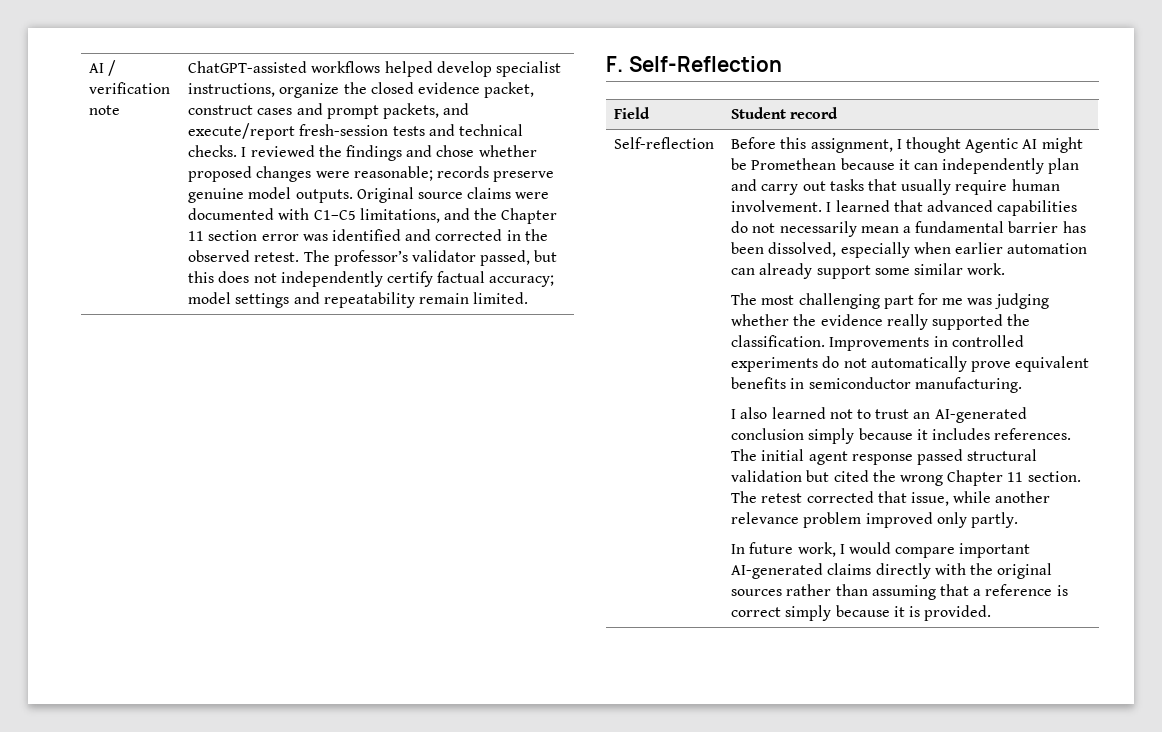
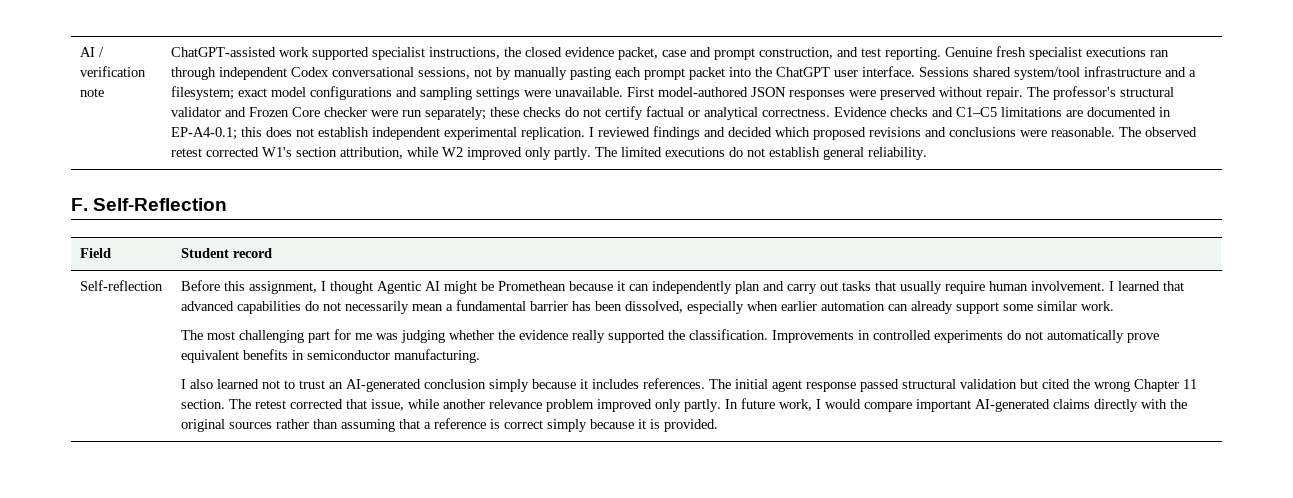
- ChatGPT-assisted workflows helped develop specialist instructions, organize the closed evidence packet, construct cases and prompt packets, and execute/report fresh-session tests and technical checks. I reviewed the findings and chose whether proposed changes were reasonable; records preserve genuine model outputs. Original source claims were documented with C1–C5 limitations, and the Chapter 11 section error was identified and corrected in the observed retest. The professor’s validator passed, but this does not independently certify factual accuracy; model settings and repeatability remain limited.
+ ChatGPT-assisted work supported specialist instructions, the closed evidence packet, case and prompt construction, and test reporting. Genuine fresh specialist executions ran through independent Codex conversational sessions, not by manually pasting each prompt packet into the ChatGPT user interface. Sessions shared system/tool infrastructure and a filesystem; exact model configurations and sampling settings were unavailable. First model-authored JSON responses were preserved without repair. The professor's structural validator and Frozen Core checker were run separately; these checks do not certify factual or analytical correctness. Evidence checks and C1–C5 limitations are documented in EP-A4-0.1; this does not establish independent experimental replication. I reviewed findings and decided which proposed revisions and conclusions were reasonable. The observed retest corrected W1's section attribution, while W2 improved only partly. The limited executions do not establish general reliability.
- The retest corrected that issue, while another relevance problem improved only partly.
- In future work, I would compare important AI-generated claims directly with the original sources rather than assuming that a reference is correct simply because it is provided.
+ The retest corrected that issue, while another relevance problem improved only partly. In future work, I would compare important AI-generated claims directly with the original sources rather than assuming that a reference is correct simply because it is provided.

